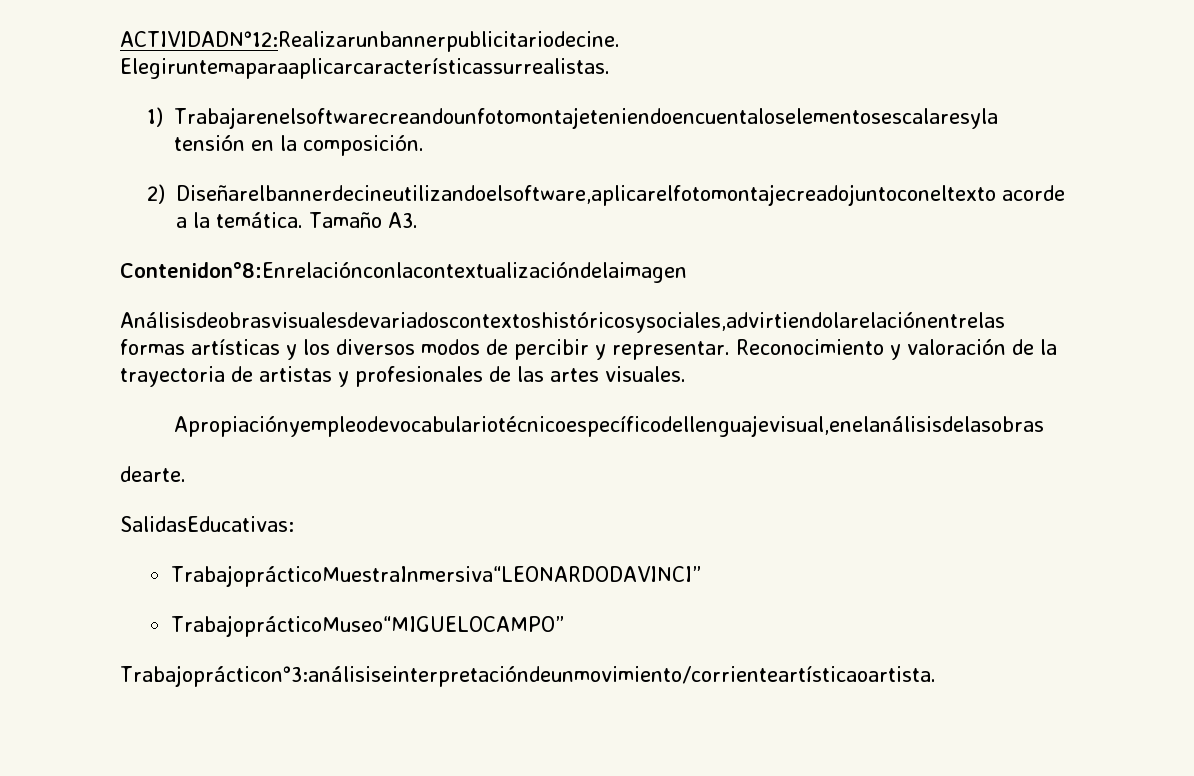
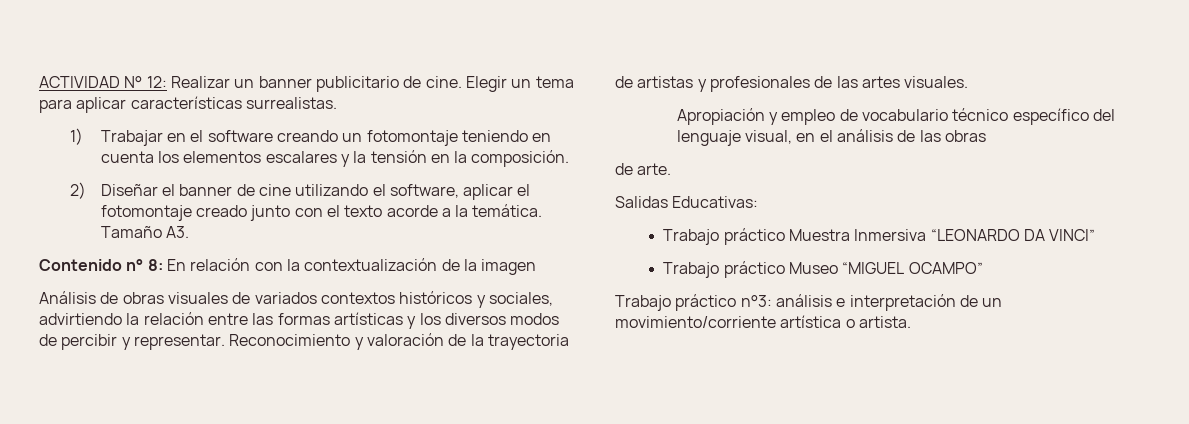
- ACTIVIDADN°12:Realizarunbannerpublicitariodecine. Elegiruntemaparaaplicarcaracterísticassurrealistas.
- 1) Trabajarenelsoftwarecreandounfotomontajeteniendoencuentaloselementosescalaresyla tensión en la composición.
+ ACTIVIDAD N° 12: Realizar un banner publicitario de cine. Elegir un tema para aplicar características surrealistas.
+ 1) Trabajar en el software creando un fotomontaje teniendo en cuenta los elementos escalares y la tensión en la composición.
- 2) Diseñarelbannerdecineutilizandoelsoftware,aplicarelfotomontajecreadojuntoconeltexto acorde a la temática.
+ 2) Diseñar el banner de cine utilizando el software, aplicar el fotomontaje creado junto con el texto acorde a la temática.
- Contenidon°8:Enrelaciónconlacontextualizacióndelaimagen
- Análisisdeobrasvisualesdevariadoscontextoshistóricosysociales,advirtiendolarelaciónentrelas formas artísticas y los diversos modos de percibir y representar.
+ Contenido n° 8: En relación con la contextualización de la imagen
+ Análisis de obras visuales de variados contextos históricos y sociales, advirtiendo la relación entre las formas artísticas y los diversos modos de percibir y representar.
- Apropiaciónyempleodevocabulariotécnicoespecíficodellenguajevisual,enelanálisisdelasobras
- dearte.
- SalidasEducativas:
- TrabajoprácticoMuestraInmersiva“LEONARDODAVINCI”
- TrabajoprácticoMuseo“MIGUELOCAMPO”
- Trabajoprácticon°3:análisiseinterpretacióndeunmovimiento/corrienteartísticaoartista.
+ Apropiación y empleo de vocabulario técnico específico del lenguaje visual, en el análisis de las obras
+ de arte.
+ Salidas Educativas:
+ Trabajo práctico Muestra Inmersiva “LEONARDO DA VINCI”
+ Trabajo práctico Museo “MIGUEL OCAMPO”
+ Trabajo práctico n°3: análisis e interpretación de un movimiento/corriente artística o artista.

